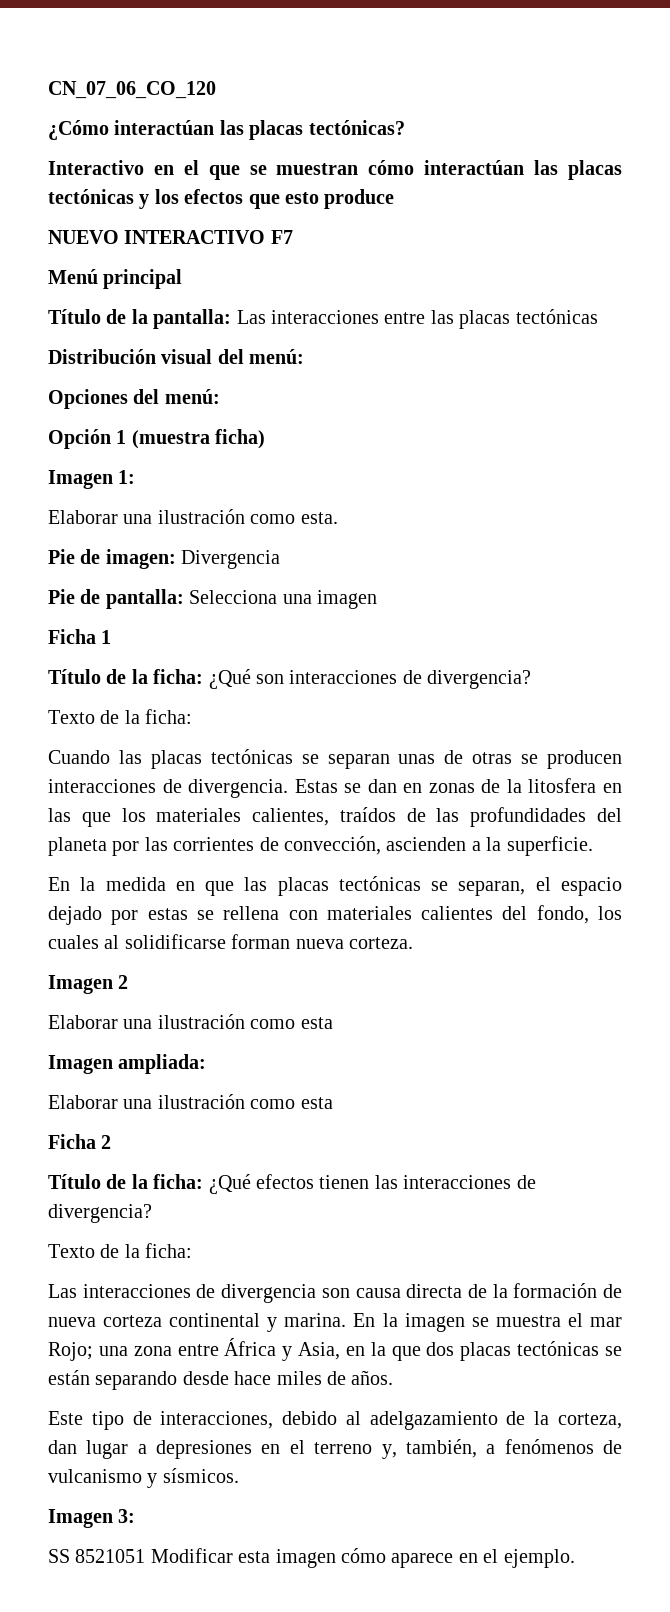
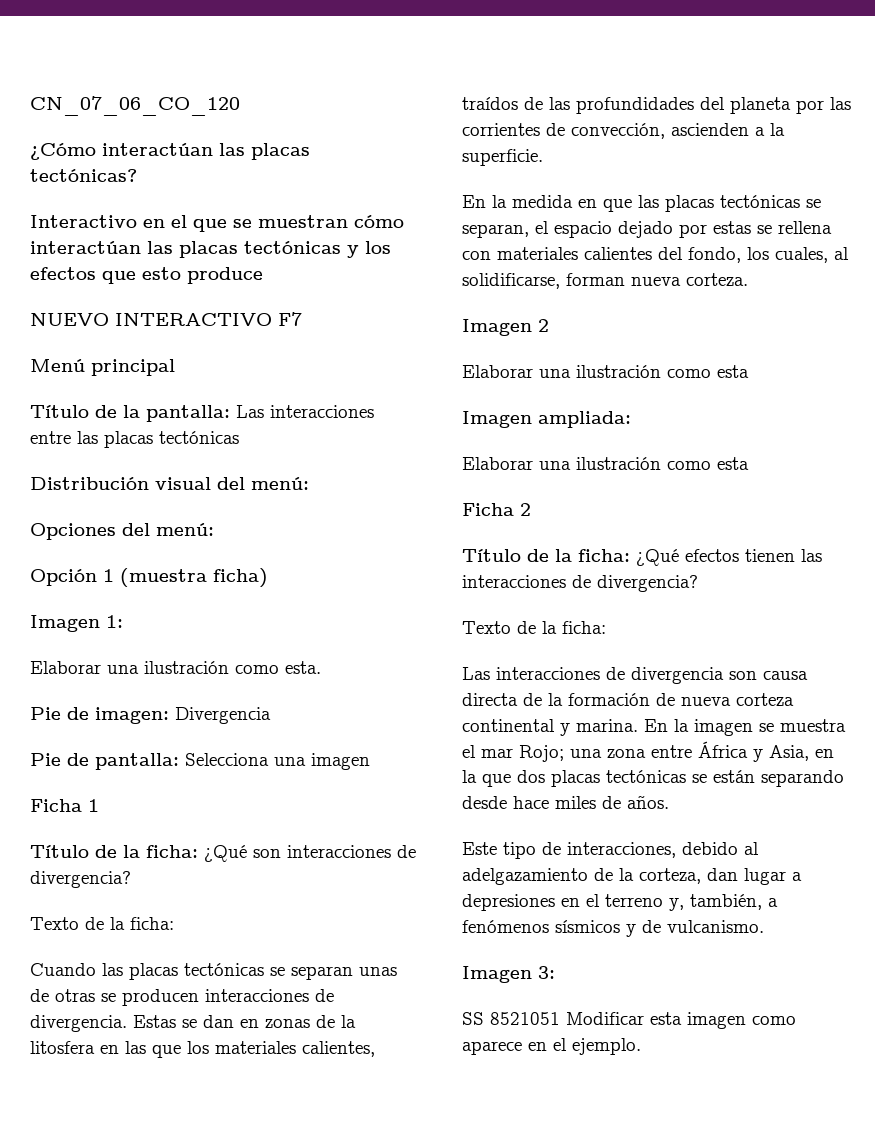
- En la medida en que las placas tectónicas se separan, el espacio dejado por estas se rellena con materiales calientes del fondo, los cuales al solidificarse forman nueva corteza.
+ En la medida en que las placas tectónicas se separan, el espacio dejado por estas se rellena con materiales calientes del fondo, los cuales, al solidificarse, forman nueva corteza.
- Este tipo de interacciones, debido al adelgazamiento de la corteza, dan lugar a depresiones en el terreno y, también, a fenómenos de vulcanismo y sísmicos.
+ Este tipo de interacciones, debido al adelgazamiento de la corteza, dan lugar a depresiones en el terreno y, también, a fenómenos sísmicos y de vulcanismo.
- SS 8521051 Modificar esta imagen cómo aparece en el ejemplo.
+ SS 8521051 Modificar esta imagen como aparece en el ejemplo.

